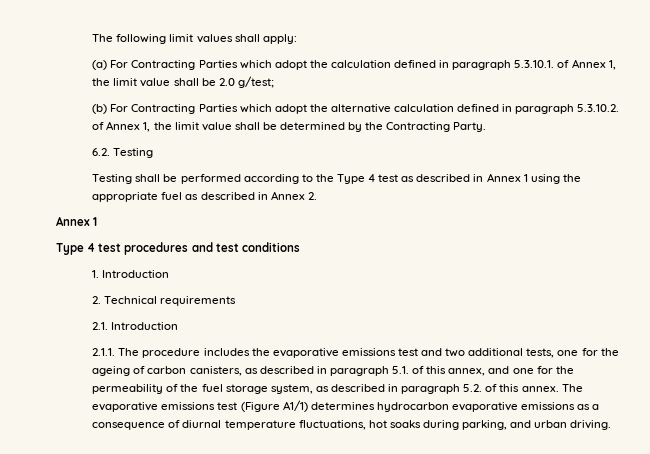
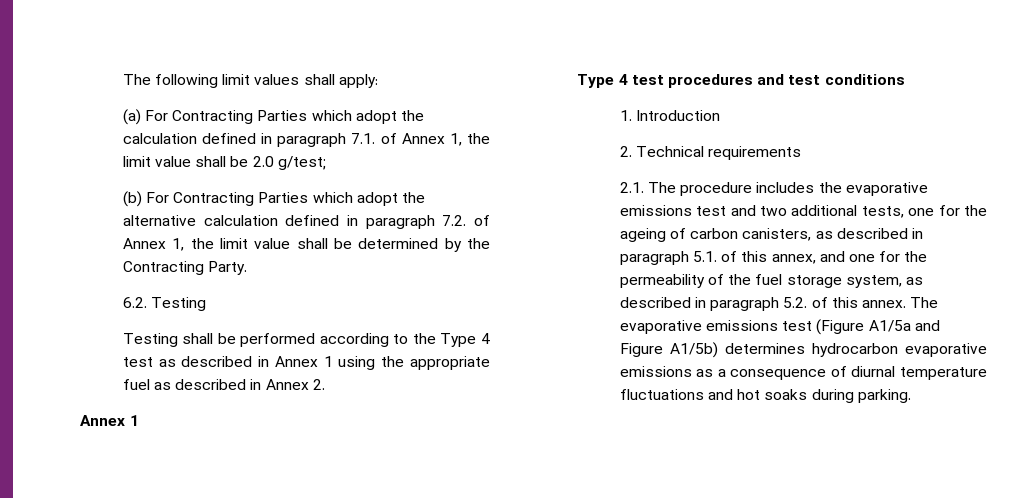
- (a) For Contracting Parties which adopt the calculation defined in paragraph 5.3.10.1. of Annex 1, the limit value shall be 2.0 g/test;
+ (a) For Contracting Parties which adopt the calculation defined in paragraph 7.1. of Annex 1, the limit value shall be 2.0 g/test;
- (b) For Contracting Parties which adopt the alternative calculation defined in paragraph 5.3.10.2. of Annex 1, the limit value shall be determined by the Contracting Party.
+ (b) For Contracting Parties which adopt the alternative calculation defined in paragraph 7.2. of Annex 1, the limit value shall be determined by the Contracting Party.
- 2.1. Introduction
- 2.1.1. The procedure includes the evaporative emissions test and two additional tests, one for the ageing of carbon canisters, as described in paragraph 5.1. of this annex, and one for the permeability of the fuel storage system, as described in paragraph 5.2. of this annex.
+ 2.1. The procedure includes the evaporative emissions test and two additional tests, one for the ageing of carbon canisters, as described in paragraph 5.1. of this annex, and one for the permeability of the fuel storage system, as described in paragraph 5.2. of this annex.
- The evaporative emissions test (Figure A1/1) determines hydrocarbon evaporative emissions as a consequence of diurnal temperature fluctuations, hot soaks during parking, and urban driving.
+ The evaporative emissions test (Figure A1/5a and Figure A1/5b) determines hydrocarbon evaporative emissions as a consequence of diurnal temperature fluctuations and hot soaks during parking.

